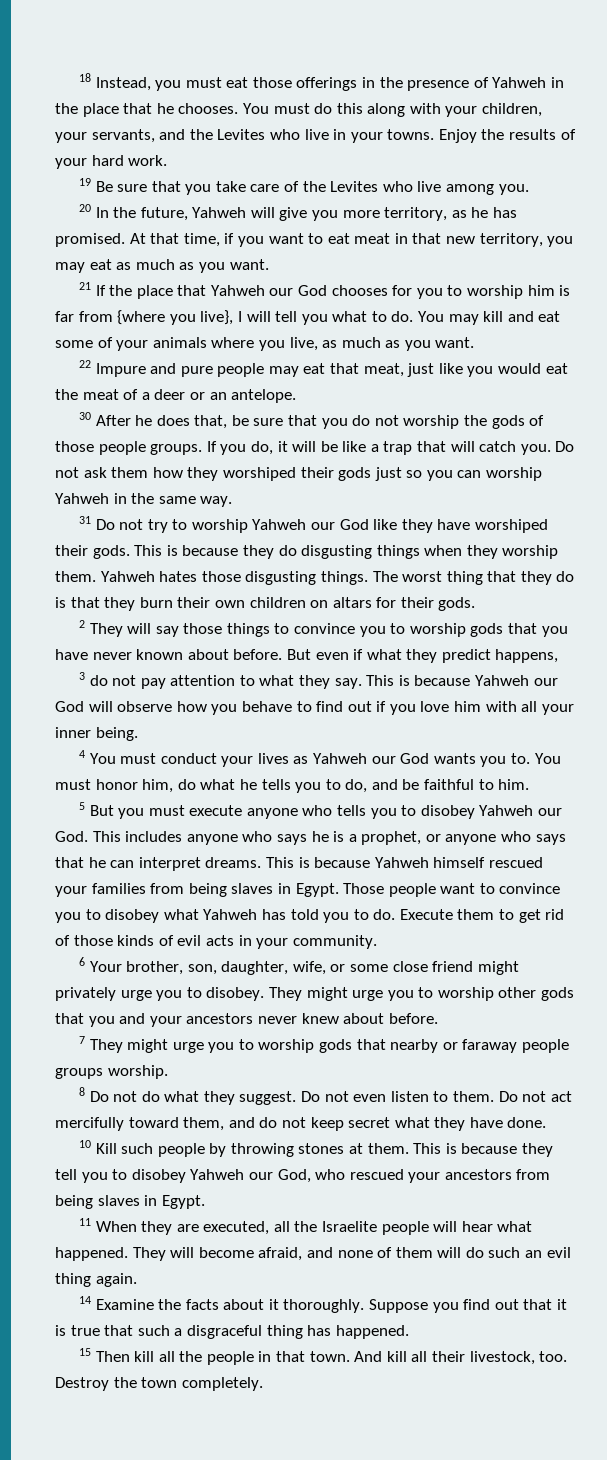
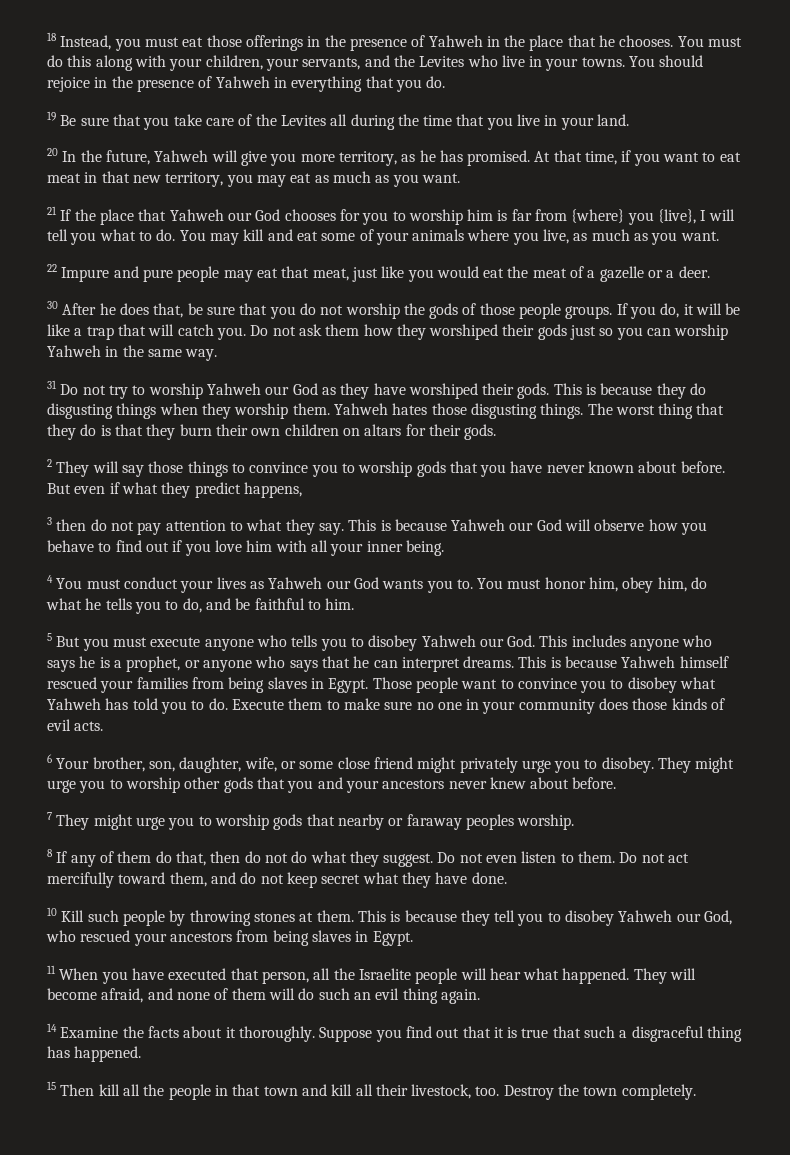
- Enjoy the results of your hard work.
+ You should rejoice in the presence of Yahweh in everything that you do.
- 19 Be sure that you take care of the Levites who live among you.
+ 19 Be sure that you take care of the Levites all during the time that you live in your land.
- 21 If the place that Yahweh our God chooses for you to worship him is far from {where you live}, I will tell you what to do.
+ 21 If the place that Yahweh our God chooses for you to worship him is far from {where} you {live}, I will tell you what to do.
- 22 Impure and pure people may eat that meat, just like you would eat the meat of a deer or an antelope.
+ 22 Impure and pure people may eat that meat, just like you would eat the meat of a gazelle or a deer.
- 31 Do not try to worship Yahweh our God like they have worshiped their gods.
+ 31 Do not try to worship Yahweh our God as they have worshiped their gods.
- 3 do not pay attention to what they say.
+ 3 then do not pay attention to what they say.
- You must honor him, do what he tells you to do, and be faithful to him.
+ You must honor him, obey him, do what he tells you to do, and be faithful to him.
- Execute them to get rid of those kinds of evil acts in your community.
+ Execute them to make sure no one in your community does those kinds of evil acts.
- 7 They might urge you to worship gods that nearby or faraway people groups worship.
+ 7 They might urge you to worship gods that nearby or faraway peoples worship.
- 8 Do not do what they suggest.
+ 8 If any of them do that, then do not do what they suggest.
- 11 When they are executed, all the Israelite people will hear what happened.
+ 11 When you have executed that person, all the Israelite people will hear what happened.
- 15 Then kill all the people in that town. And kill all their livestock, too.
+ 15 Then kill all the people in that town and kill all their livestock, too.

